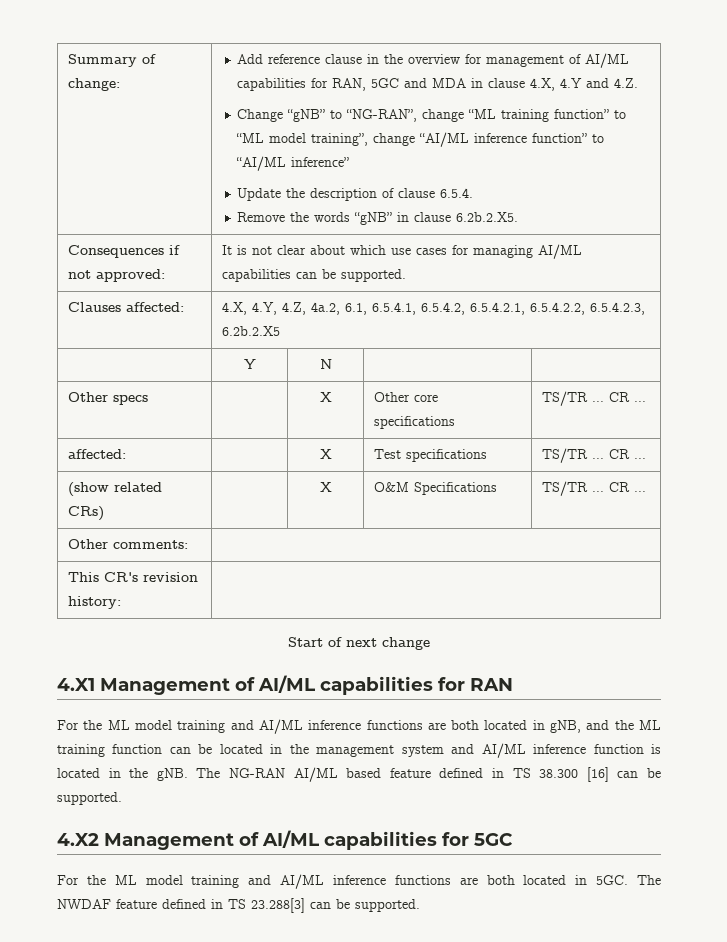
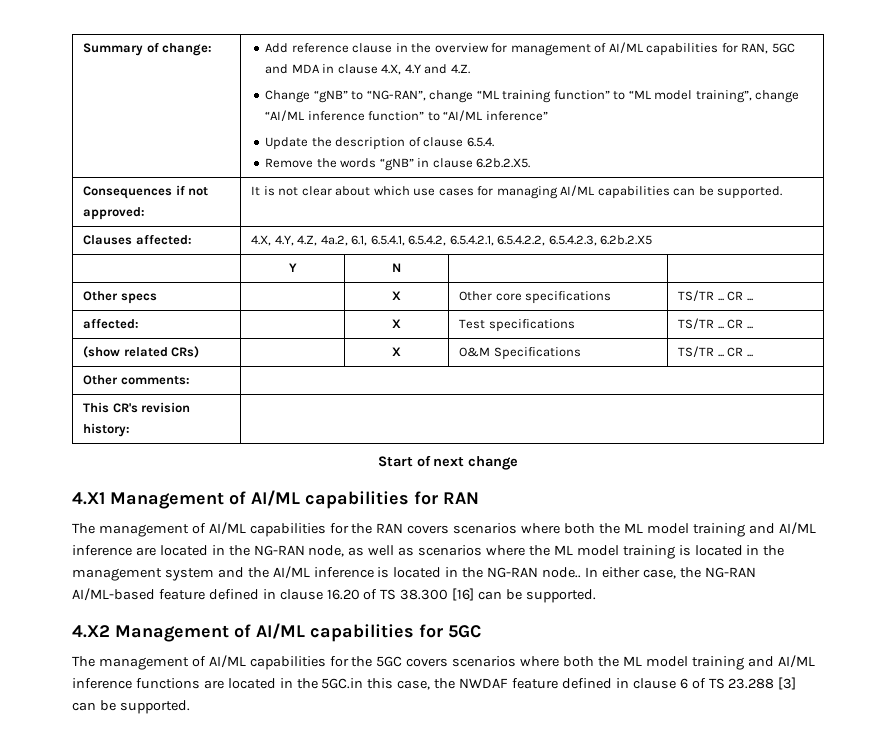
- For the ML model training and AI/ML inference functions are both located in gNB, and the ML training function can be located in the management system and AI/ML inference function is located in the gNB. The NG-RAN AI/ML based feature defined in TS 38.300 [16] can be supported.
+ The management of AI/ML capabilities for the RAN covers scenarios where both the ML model training and AI/ML inference are located in the NG-RAN node, as well as scenarios where the ML model training is located in the management system and the AI/ML inference is located in the NG-RAN node.. In either case, the NG-RAN AI/ML-based feature defined in clause 16.20 of TS 38.300 [16] can be supported.
- For the ML model training and AI/ML inference functions are both located in 5GC. The NWDAF feature defined in TS 23.288[3] can be supported.
+ The management of AI/ML capabilities for the 5GC covers scenarios where both the ML model training and AI/ML inference functions are located in the 5GC.in this case, the NWDAF feature defined in clause 6 of TS 23.288 [3] can be supported.

